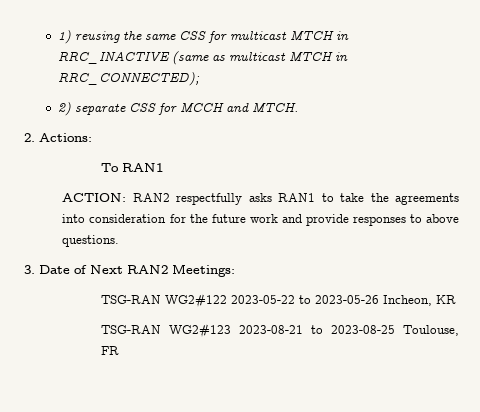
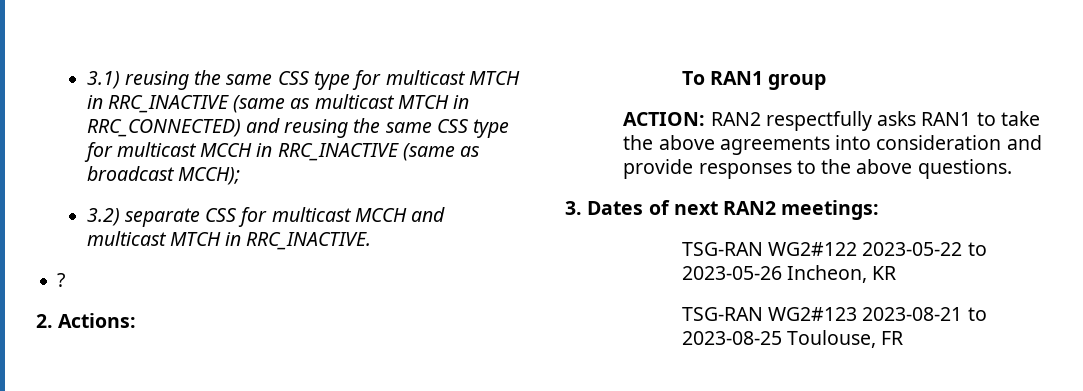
- 1) reusing the same CSS for multicast MTCH in RRC_INACTIVE (same as multicast MTCH in RRC_CONNECTED);
- 2) separate CSS for MCCH and MTCH.
+ 3.1) reusing the same CSS type for multicast MTCH in RRC_INACTIVE (same as multicast MTCH in RRC_CONNECTED) and reusing the same CSS type for multicast MCCH in RRC_INACTIVE (same as broadcast MCCH);
+ 3.2) separate CSS for multicast MCCH and multicast MTCH in RRC_INACTIVE.
+ ?
- To RAN1
+ To RAN1 group
- ACTION: RAN2 respectfully asks RAN1 to take the agreements into consideration for the future work and provide responses to above questions.
+ ACTION: RAN2 respectfully asks RAN1 to take the above agreements into consideration and provide responses to the above questions.
- 3. Date of Next RAN2 Meetings:
+ 3. Dates of next RAN2 meetings:

